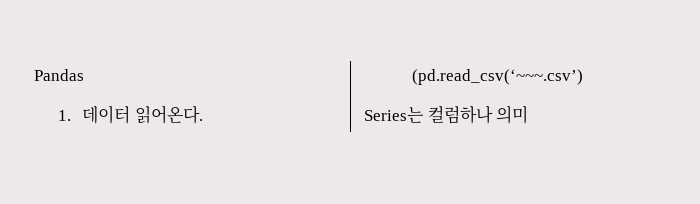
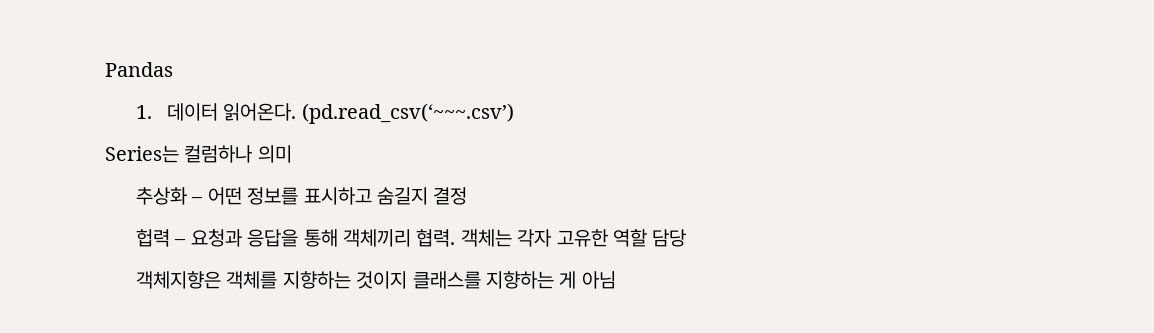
+ 추상화 – 어떤 정보를 표시하고 숨길지 결정
+ 헙력 – 요청과 응답을 통해 객체끼리 협력. 객체는 각자 고유한 역할 담당
+ 객체지향은 객체를 지향하는 것이지 클래스를 지향하는 게 아님

